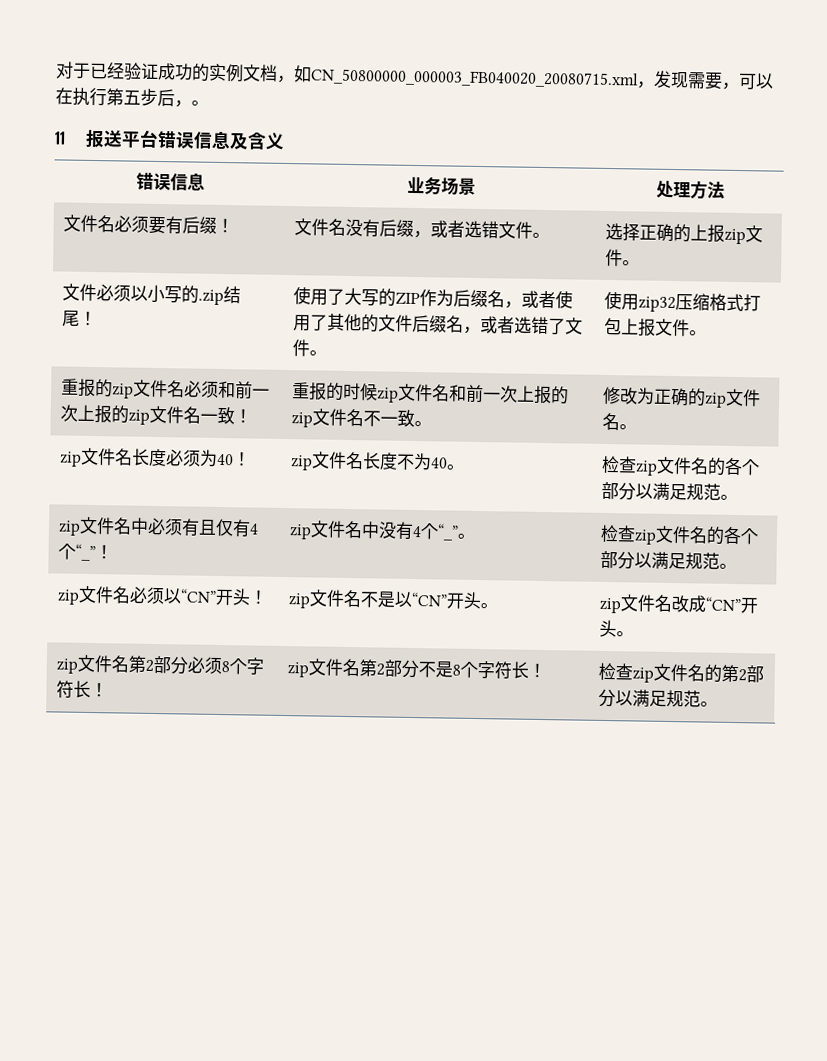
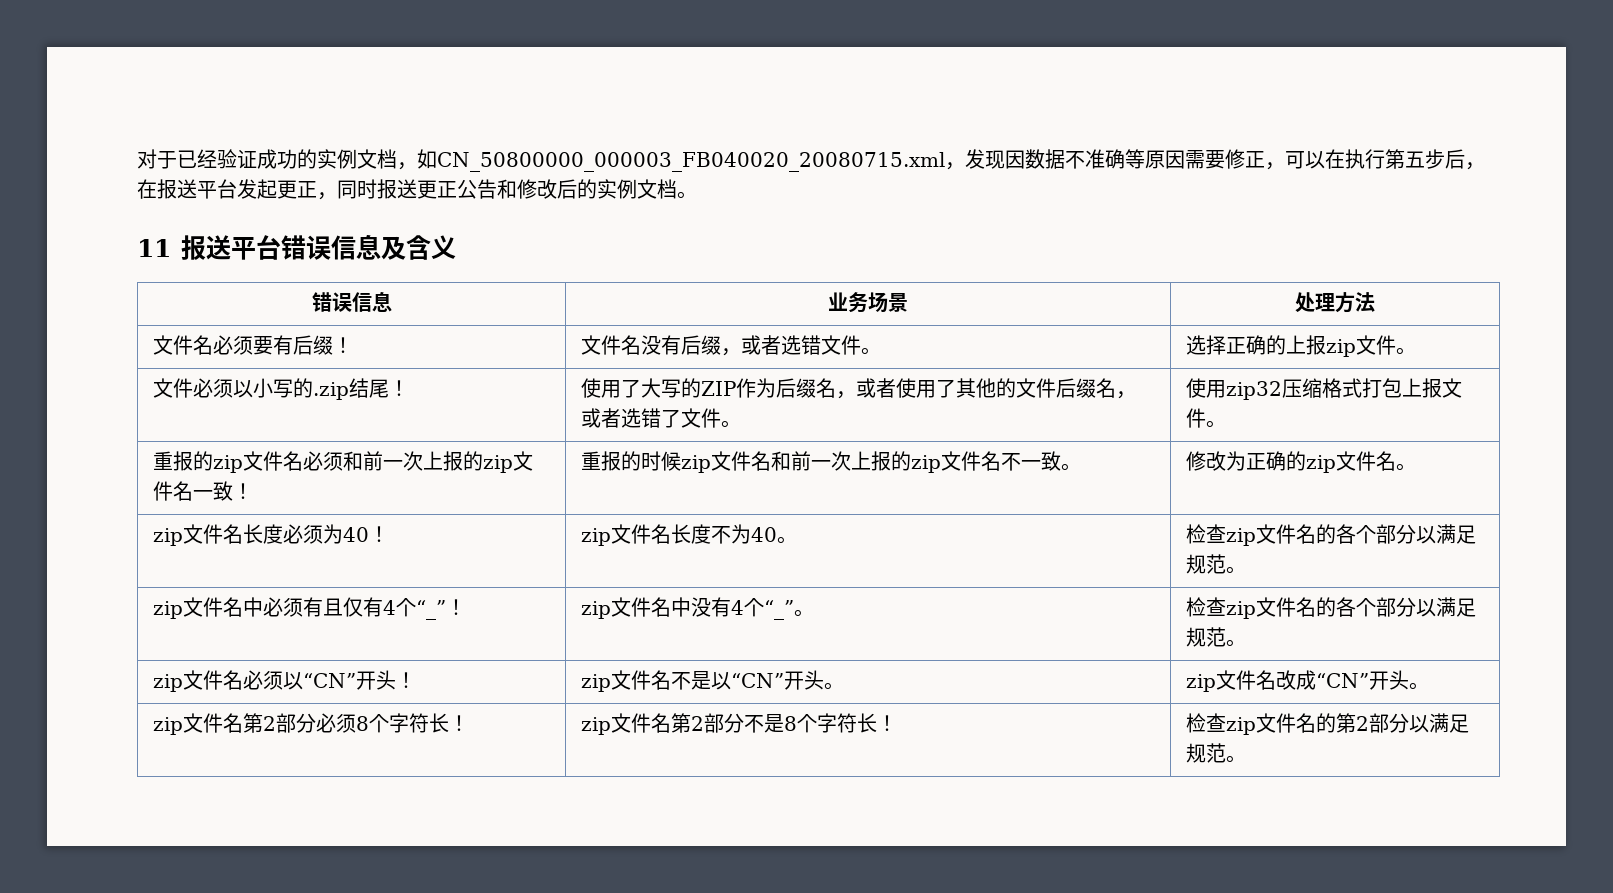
- 对于已经验证成功的实例文档，如CN_50800000_000003_FB040020_20080715.xml，发现需要，可以在执行第五步后，。
+ 对于已经验证成功的实例文档，如CN_50800000_000003_FB040020_20080715.xml，发现因数据不准确等原因需要修正，可以在执行第五步后，在报送平台发起更正，同时报送更正公告和修改后的实例文档。

